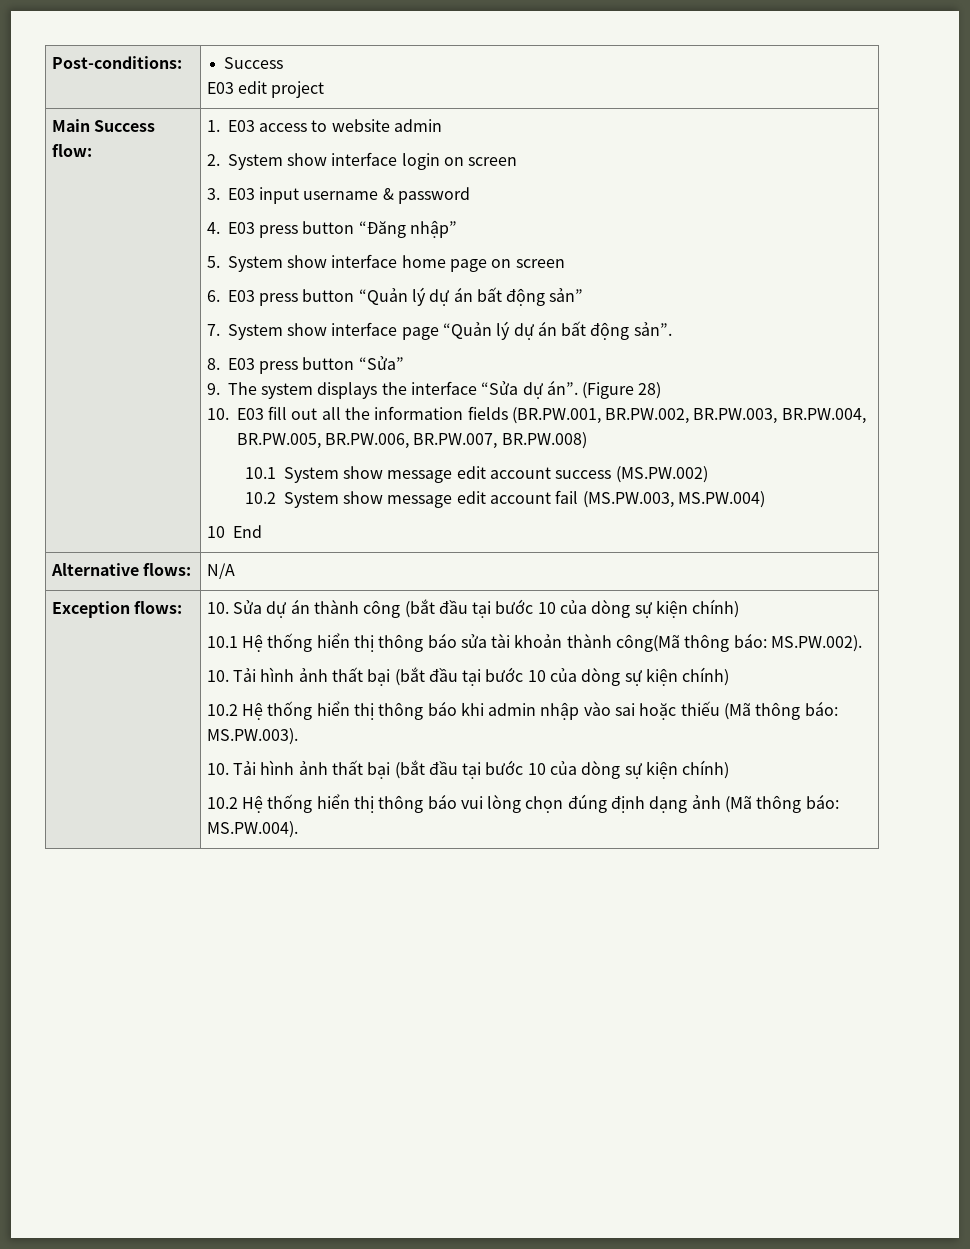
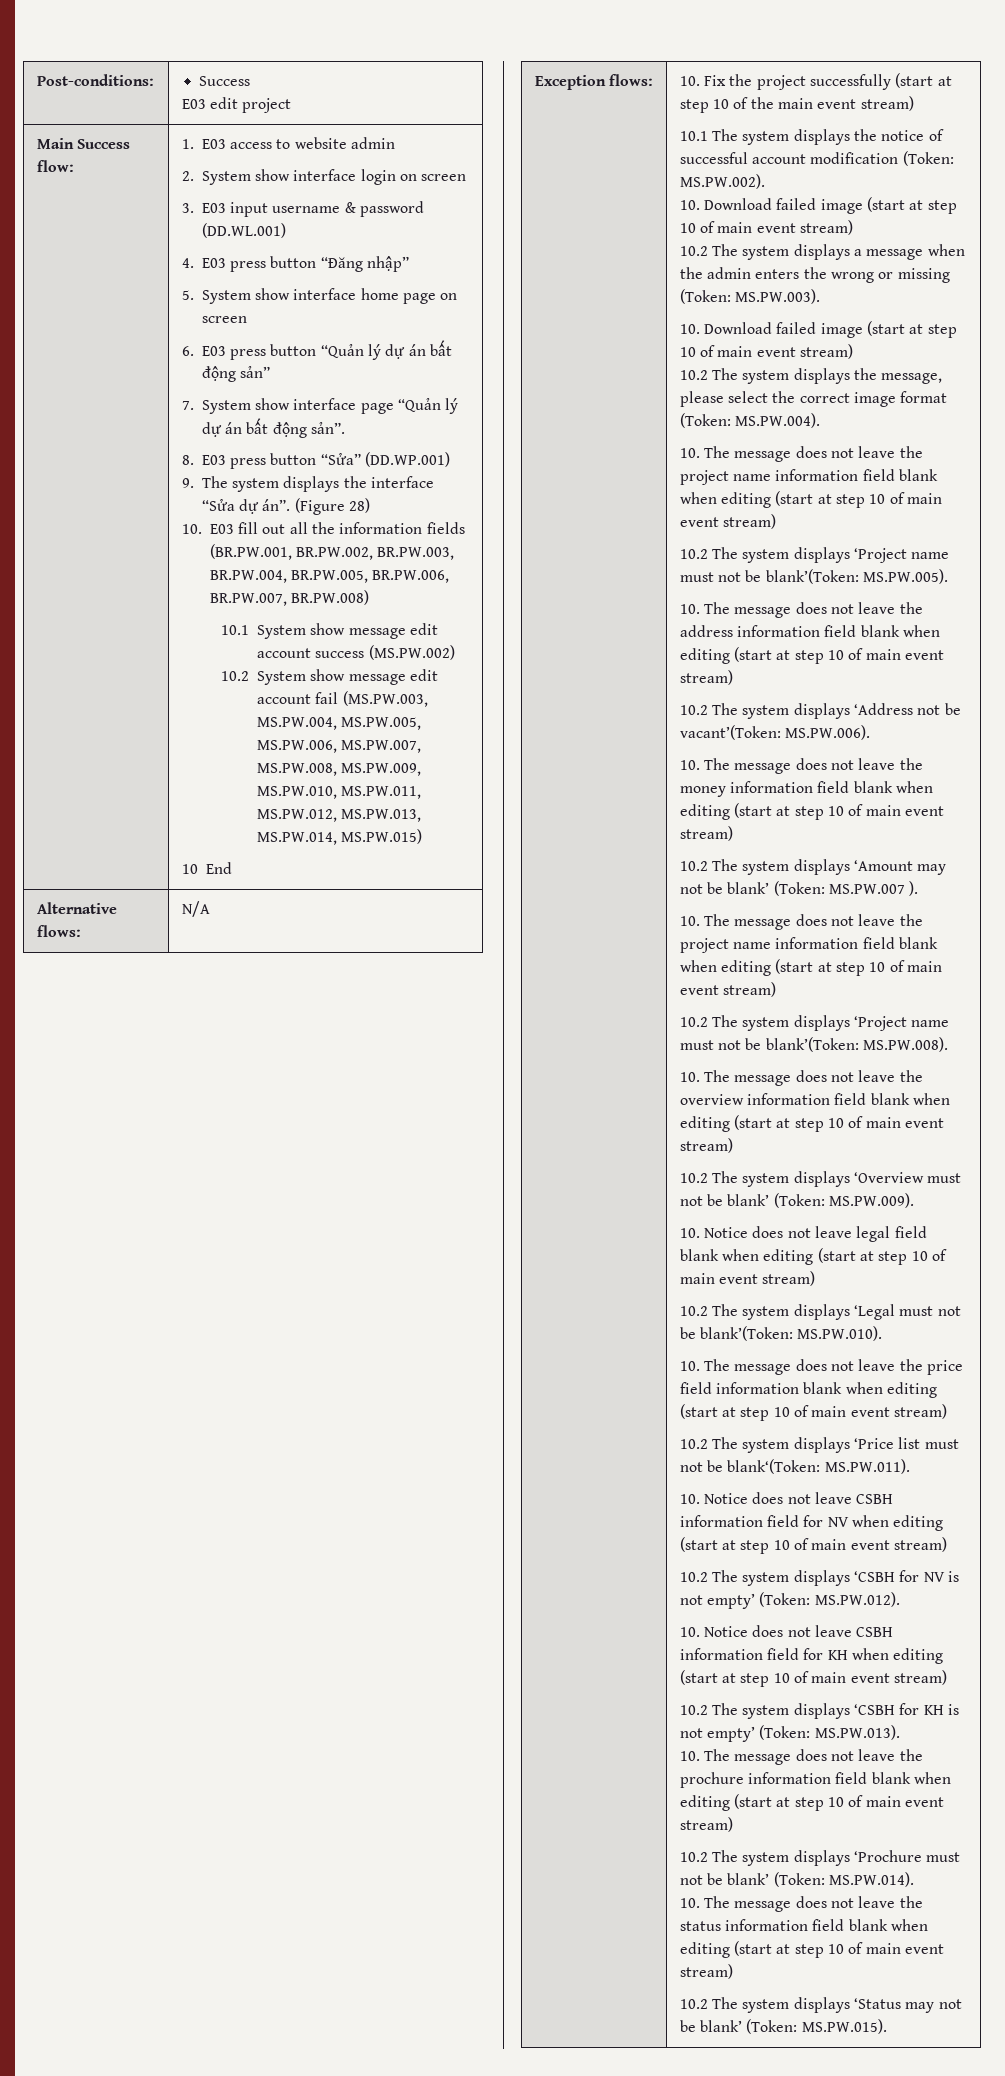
- 3. E03 input username & password
+ 3. E03 input username & password (DD.WL.001)
- 8. E03 press button “Sửa”
+ 8. E03 press button “Sửa” (DD.WP.001)
- 10.2 System show message edit account fail (MS.PW.003, MS.PW.004)
+ 10.2 System show message edit account fail (MS.PW.003, MS.PW.004, MS.PW.005, MS.PW.006, MS.PW.007, MS.PW.008, MS.PW.009, MS.PW.010, MS.PW.011, MS.PW.012, MS.PW.013, MS.PW.014, MS.PW.015)
- 10. Sửa dự án thành công (bắt đầu tại bước 10 của dòng sự kiện chính)
- 10.1 Hệ thống hiển thị thông báo sửa tài khoản thành công(Mã thông báo: MS.PW.002).
- 10. Tải hình ảnh thất bại (bắt đầu tại bước 10 của dòng sự kiện chính)
- 10.2 Hệ thống hiển thị thông báo khi admin nhập vào sai hoặc thiếu (Mã thông báo: MS.PW.003).
- 10. Tải hình ảnh thất bại (bắt đầu tại bước 10 của dòng sự kiện chính)
- 10.2 Hệ thống hiển thị thông báo vui lòng chọn đúng định dạng ảnh (Mã thông báo: MS.PW.004).
+ 10. Fix the project successfully (start at step 10 of the main event stream)
+ 10.1 The system displays the notice of successful account modification (Token: MS.PW.002).
+ 10. Download failed image (start at step 10 of main event stream)
+ 10.2 The system displays a message when the admin enters the wrong or missing (Token: MS.PW.003).
+ 10. Download failed image (start at step 10 of main event stream)
+ 10.2 The system displays the message, please select the correct image format (Token: MS.PW.004).
+ 10. The message does not leave the project name information field blank when editing (start at step 10 of main event stream)
+ 10.2 The system displays ‘Project name must not be blank’(Token: MS.PW.005).
+ 10. The message does not leave the address information field blank when editing (start at step 10 of main event stream)
+ 10.2 The system displays ‘Address not be vacant’(Token: MS.PW.006).
+ 10. The message does not leave the money information field blank when editing (start at step 10 of main event stream)
+ 10.2 The system displays ‘Amount may not be blank’ (Token: MS.PW.007 ).
+ 10. The message does not leave the project name information field blank when editing (start at step 10 of main event stream)
+ 10.2 The system displays ‘Project name must not be blank’(Token: MS.PW.008).
+ 10. The message does not leave the overview information field blank when editing (start at step 10 of main event stream)
+ 10.2 The system displays ‘Overview must not be blank’ (Token: MS.PW.009).
+ 10. Notice does not leave legal field blank when editing (start at step 10 of main event stream)
+ 10.2 The system displays ‘Legal must not be blank’(Token: MS.PW.010).
+ 10. The message does not leave the price field information blank when editing (start at step 10 of main event stream)
+ 10.2 The system displays ‘Price list must not be blank‘(Token: MS.PW.011).
+ 10. Notice does not leave CSBH information field for NV when editing (start at step 10 of main event stream)
+ 10.2 The system displays ‘CSBH for NV is not empty’ (Token: MS.PW.012).
+ 10. Notice does not leave CSBH information field for KH when editing (start at step 10 of main event stream)
+ 10.2 The system displays ‘CSBH for KH is not empty’ (Token: MS.PW.013).
+ 10. The message does not leave the prochure information field blank when editing (start at step 10 of main event stream)
+ 10.2 The system displays ‘Prochure must not be blank’ (Token: MS.PW.014).
+ 10. The message does not leave the status information field blank when editing (start at step 10 of main event stream)
+ 10.2 The system displays ‘Status may not be blank’ (Token: MS.PW.015).

